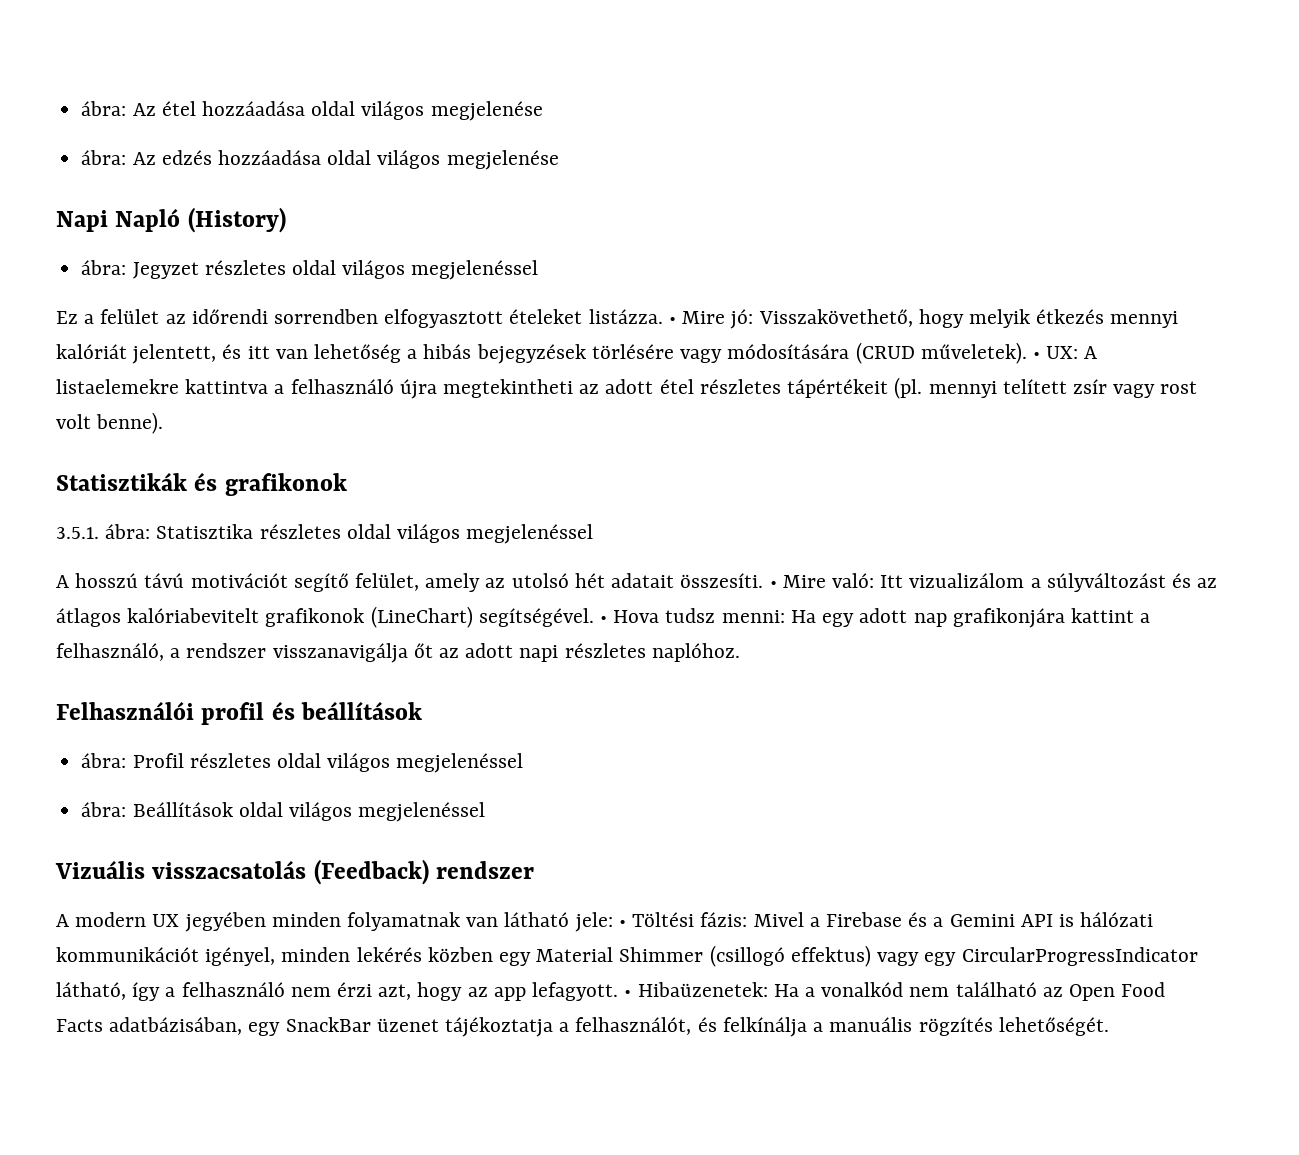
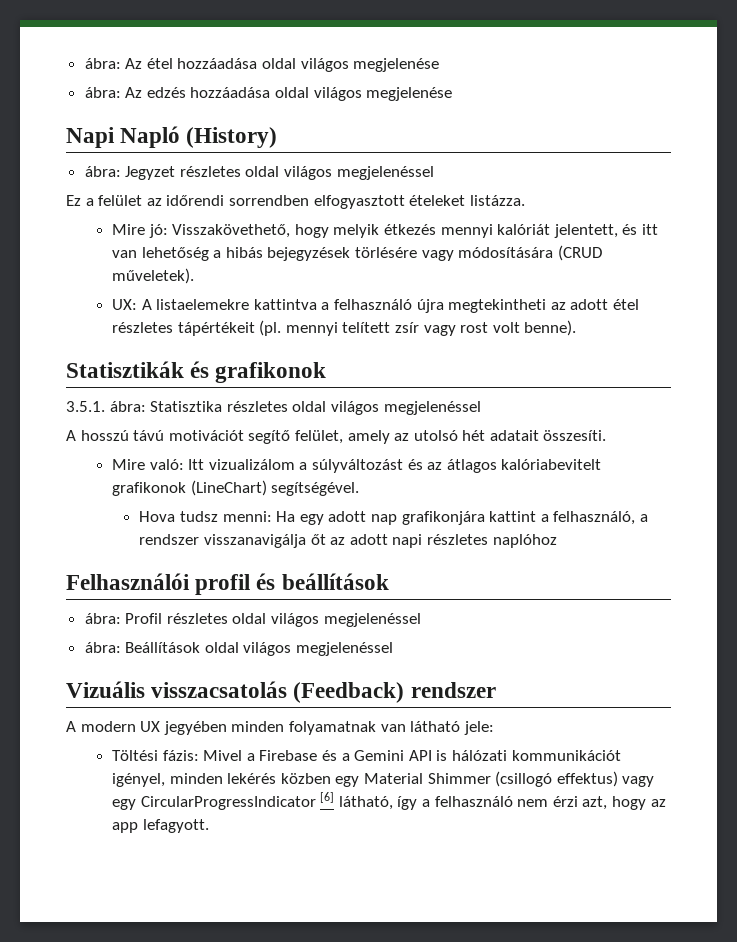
- Ez a felület az időrendi sorrendben elfogyasztott ételeket listázza. • Mire jó: Visszakövethető, hogy melyik étkezés mennyi kalóriát jelentett, és itt van lehetőség a hibás bejegyzések törlésére vagy módosítására (CRUD műveletek). • UX: A listaelemekre kattintva a felhasználó újra megtekintheti az adott étel részletes tápértékeit (pl. mennyi telített zsír vagy rost volt benne).
+ Ez a felület az időrendi sorrendben elfogyasztott ételeket listázza.
+ Mire jó: Visszakövethető, hogy melyik étkezés mennyi kalóriát jelentett, és itt van lehetőség a hibás bejegyzések törlésére vagy módosítására (CRUD műveletek).
+ UX: A listaelemekre kattintva a felhasználó újra megtekintheti az adott étel részletes tápértékeit (pl. mennyi telített zsír vagy rost volt benne).
- A hosszú távú motivációt segítő felület, amely az utolsó hét adatait összesíti. • Mire való: Itt vizualizálom a súlyváltozást és az átlagos kalóriabevitelt grafikonok (LineChart) segítségével. • Hova tudsz menni: Ha egy adott nap grafikonjára kattint a felhasználó, a rendszer visszanavigálja őt az adott napi részletes naplóhoz.
+ A hosszú távú motivációt segítő felület, amely az utolsó hét adatait összesíti.
+ Mire való: Itt vizualizálom a súlyváltozást és az átlagos kalóriabevitelt grafikonok (LineChart) segítségével.
+ Hova tudsz menni: Ha egy adott nap grafikonjára kattint a felhasználó, a rendszer visszanavigálja őt az adott napi részletes naplóhoz
- A modern UX jegyében minden folyamatnak van látható jele: • Töltési fázis: Mivel a Firebase és a Gemini API is hálózati kommunikációt igényel, minden lekérés közben egy Material Shimmer (csillogó effektus) vagy egy CircularProgressIndicator látható, így a felhasználó nem érzi azt, hogy az app lefagyott. • Hibaüzenetek: Ha a vonalkód nem található az Open Food Facts adatbázisában, egy SnackBar üzenet tájékoztatja a felhasználót, és felkínálja a manuális rögzítés lehetőségét.
+ A modern UX jegyében minden folyamatnak van látható jele:
+ Töltési fázis: Mivel a Firebase és a Gemini API is hálózati kommunikációt igényel, minden lekérés közben egy Material Shimmer (csillogó effektus) vagy egy CircularProgressIndicator [6] látható, így a felhasználó nem érzi azt, hogy az app lefagyott.

